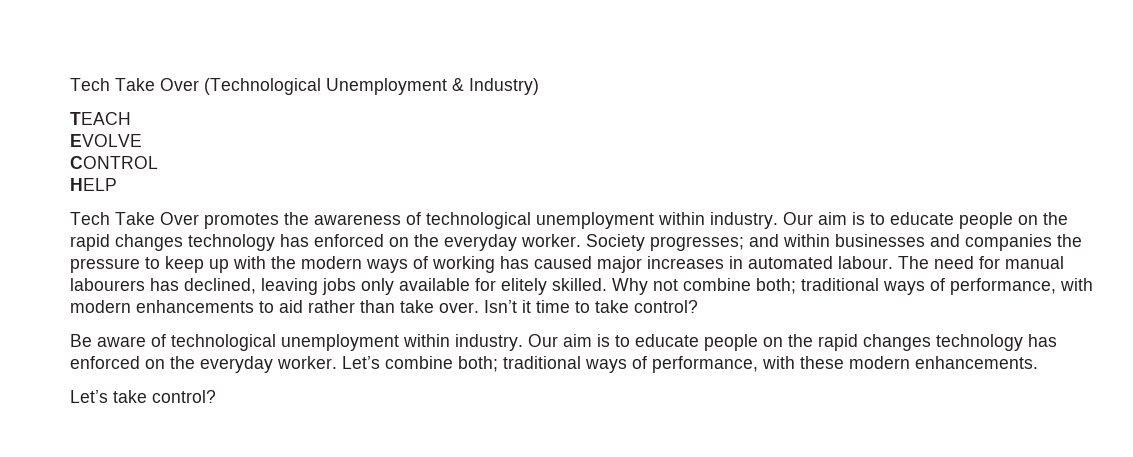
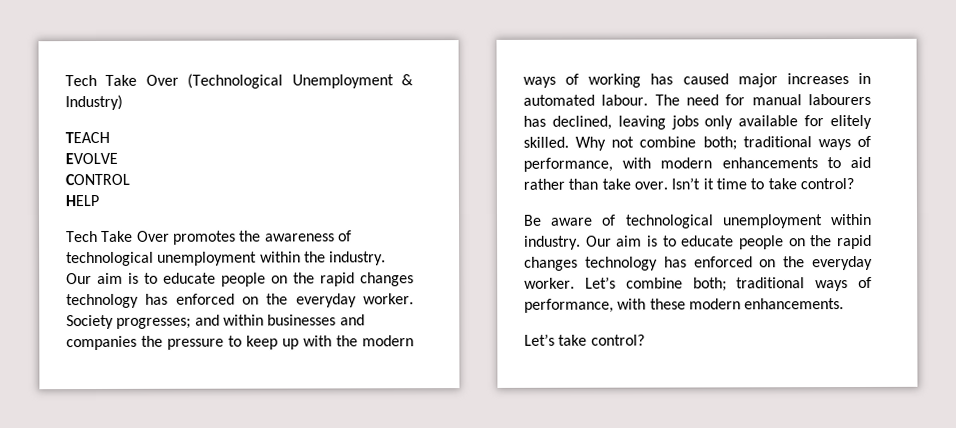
- Tech Take Over promotes the awareness of technological unemployment within industry.
+ Tech Take Over promotes the awareness of technological unemployment within the industry.

